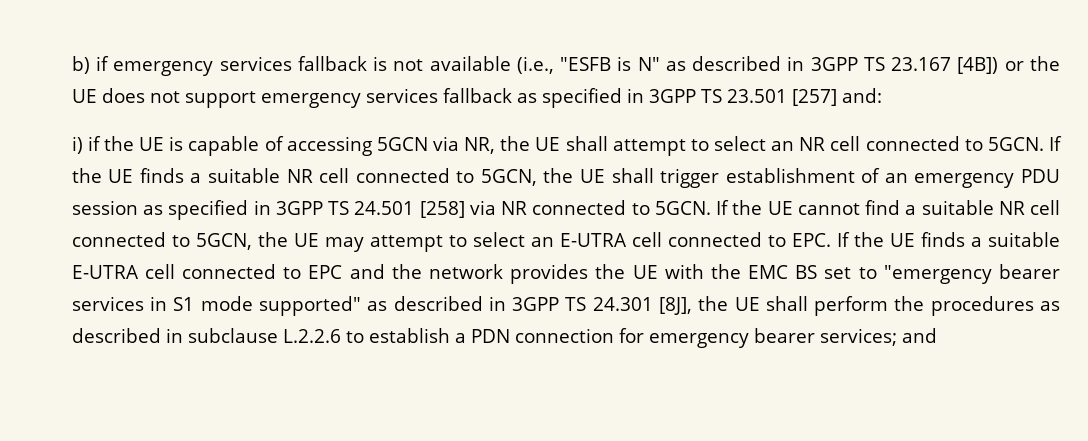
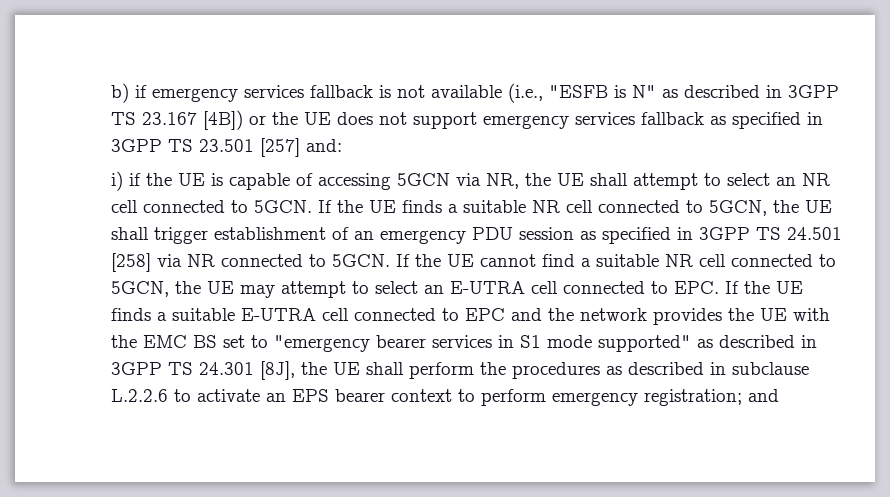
- If the UE cannot find a suitable NR cell connected to 5GCN, the UE may attempt to select an E-UTRA cell connected to EPC. If the UE finds a suitable E-UTRA cell connected to EPC and the network provides the UE with the EMC BS set to "emergency bearer services in S1 mode supported" as described in 3GPP TS 24.301 [8J], the UE shall perform the procedures as described in subclause L.2.2.6 to establish a PDN connection for emergency bearer services;
+ If the UE cannot find a suitable NR cell connected to 5GCN, the UE may attempt to select an E-UTRA cell connected to EPC. If the UE finds a suitable E-UTRA cell connected to EPC and the network provides the UE with the EMC BS set to "emergency bearer services in S1 mode supported" as described in 3GPP TS 24.301 [8J], the UE shall perform the procedures as described in subclause L.2.2.6 to activate an EPS bearer context to perform emergency registration;

